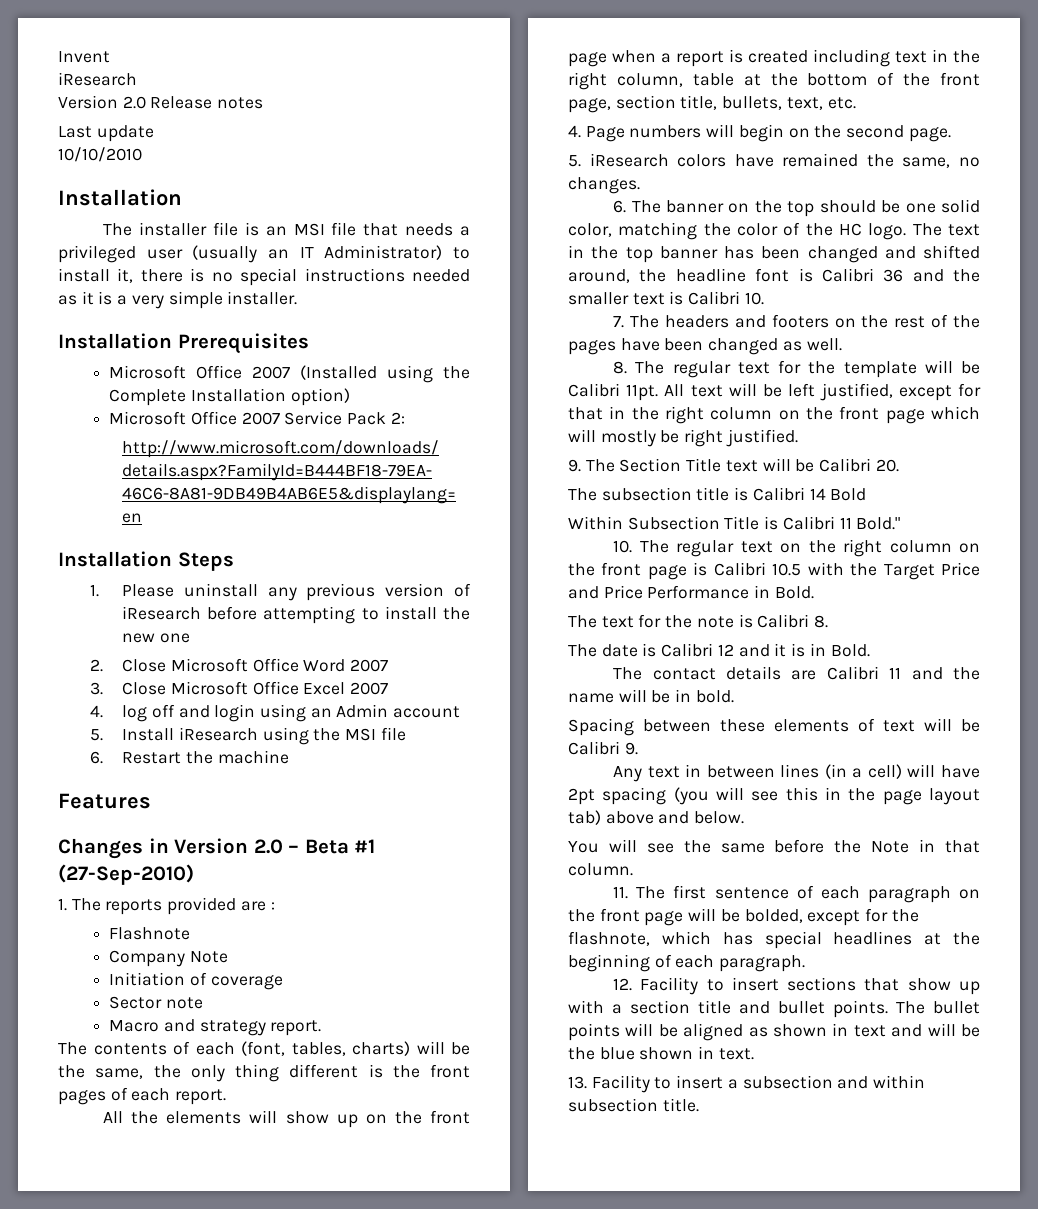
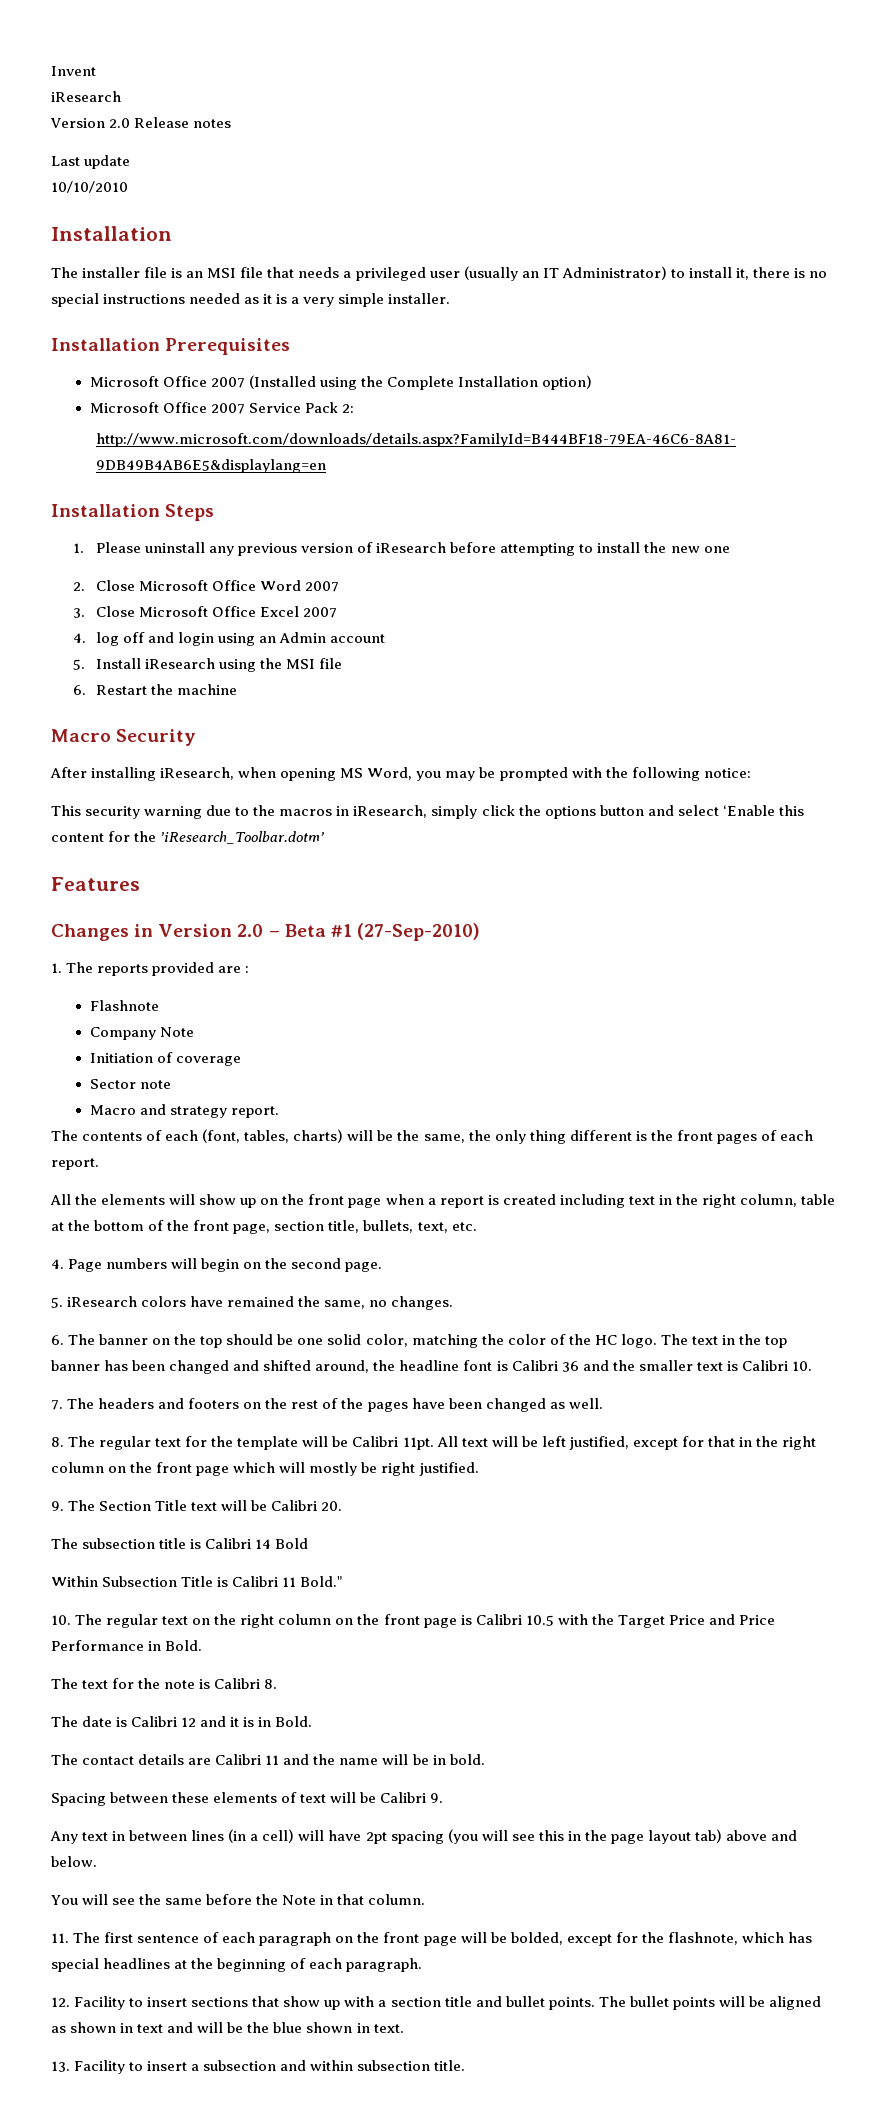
+ Macro Security
+ After installing iResearch, when opening MS Word, you may be prompted with the following notice:
+ This security warning due to the macros in iResearch, simply click the options button and select ‘Enable this content for the ’iResearch_Toolbar.dotm’

